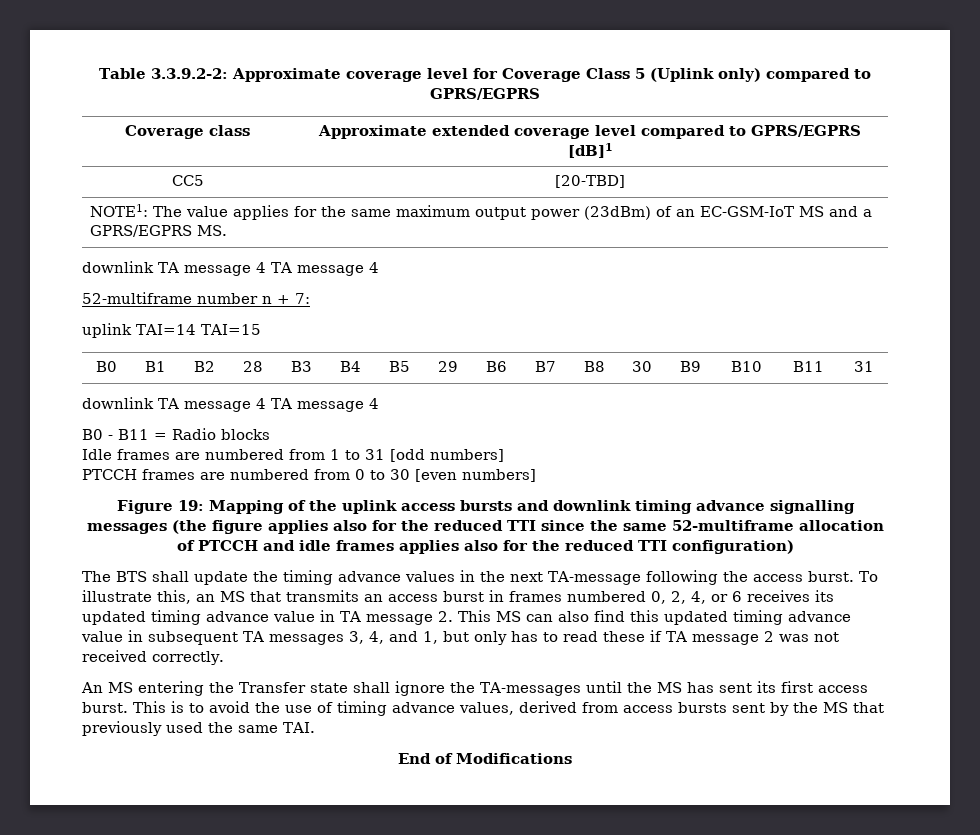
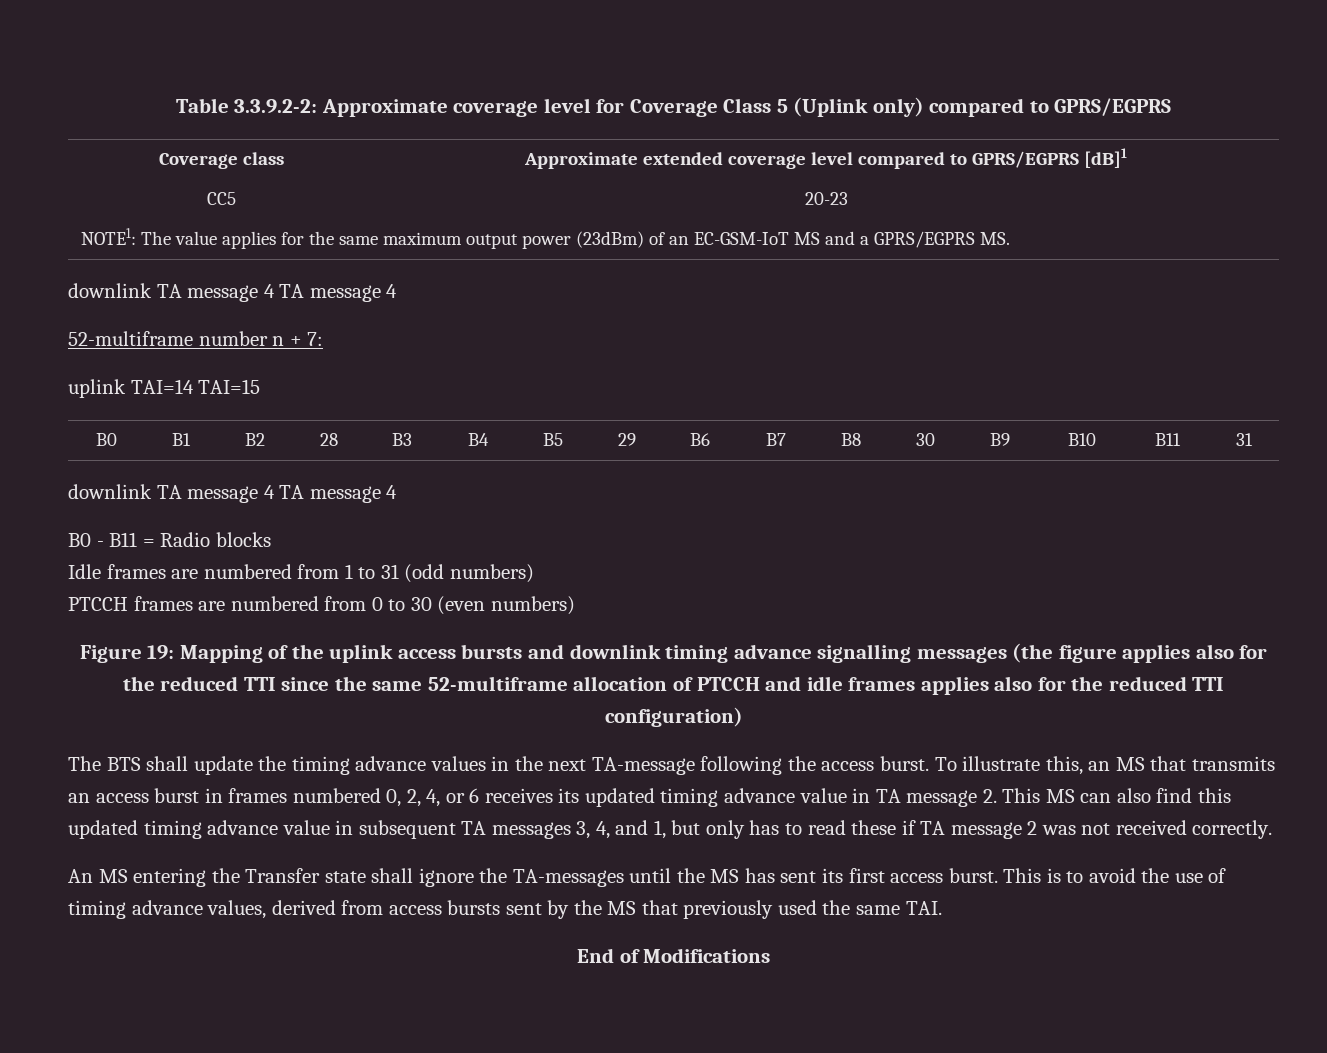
- CC5 | [20-TBD]
+ CC5 | 20-23
- Idle frames are numbered from 1 to 31 [odd numbers]
+ Idle frames are numbered from 1 to 31 (odd numbers)
- PTCCH frames are numbered from 0 to 30 [even numbers]
+ PTCCH frames are numbered from 0 to 30 (even numbers)

